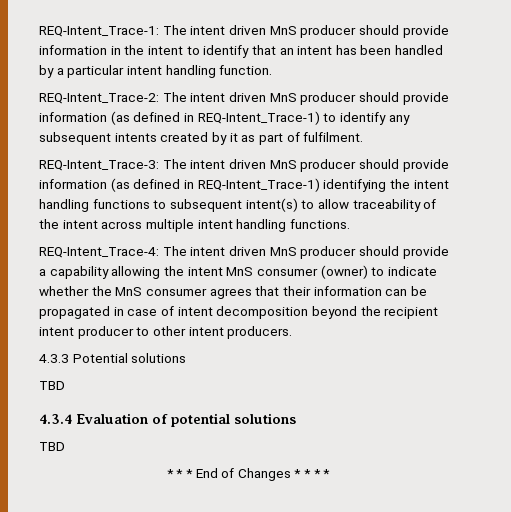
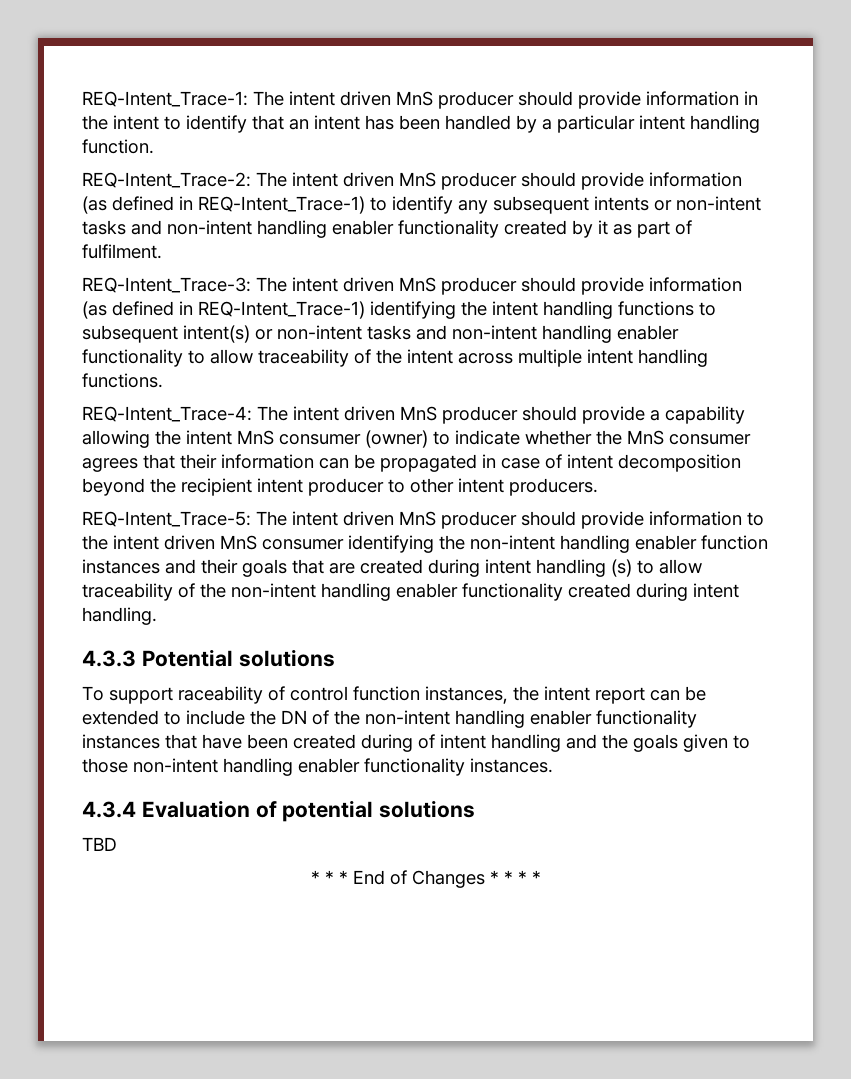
- REQ-Intent_Trace-2: The intent driven MnS producer should provide information (as defined in REQ-Intent_Trace-1) to identify any subsequent intents created by it as part of fulfilment.
+ REQ-Intent_Trace-2: The intent driven MnS producer should provide information (as defined in REQ-Intent_Trace-1) to identify any subsequent intents or non-intent tasks and non-intent handling enabler functionality created by it as part of fulfilment.
- REQ-Intent_Trace-3: The intent driven MnS producer should provide information (as defined in REQ-Intent_Trace-1) identifying the intent handling functions to subsequent intent(s) to allow traceability of the intent across multiple intent handling functions.
+ REQ-Intent_Trace-3: The intent driven MnS producer should provide information (as defined in REQ-Intent_Trace-1) identifying the intent handling functions to subsequent intent(s) or non-intent tasks and non-intent handling enabler functionality to allow traceability of the intent across multiple intent handling functions.
+ REQ-Intent_Trace-5: The intent driven MnS producer should provide information to the intent driven MnS consumer identifying the non-intent handling enabler function instances and their goals that are created during intent handling (s) to allow traceability of the non-intent handling enabler functionality created during intent handling.
  4.3.3 Potential solutions
- TBD
+ To support raceability of control function instances, the intent report can be extended to include the DN of the non-intent handling enabler functionality instances that have been created during of intent handling and the goals given to those non-intent handling enabler functionality instances.

